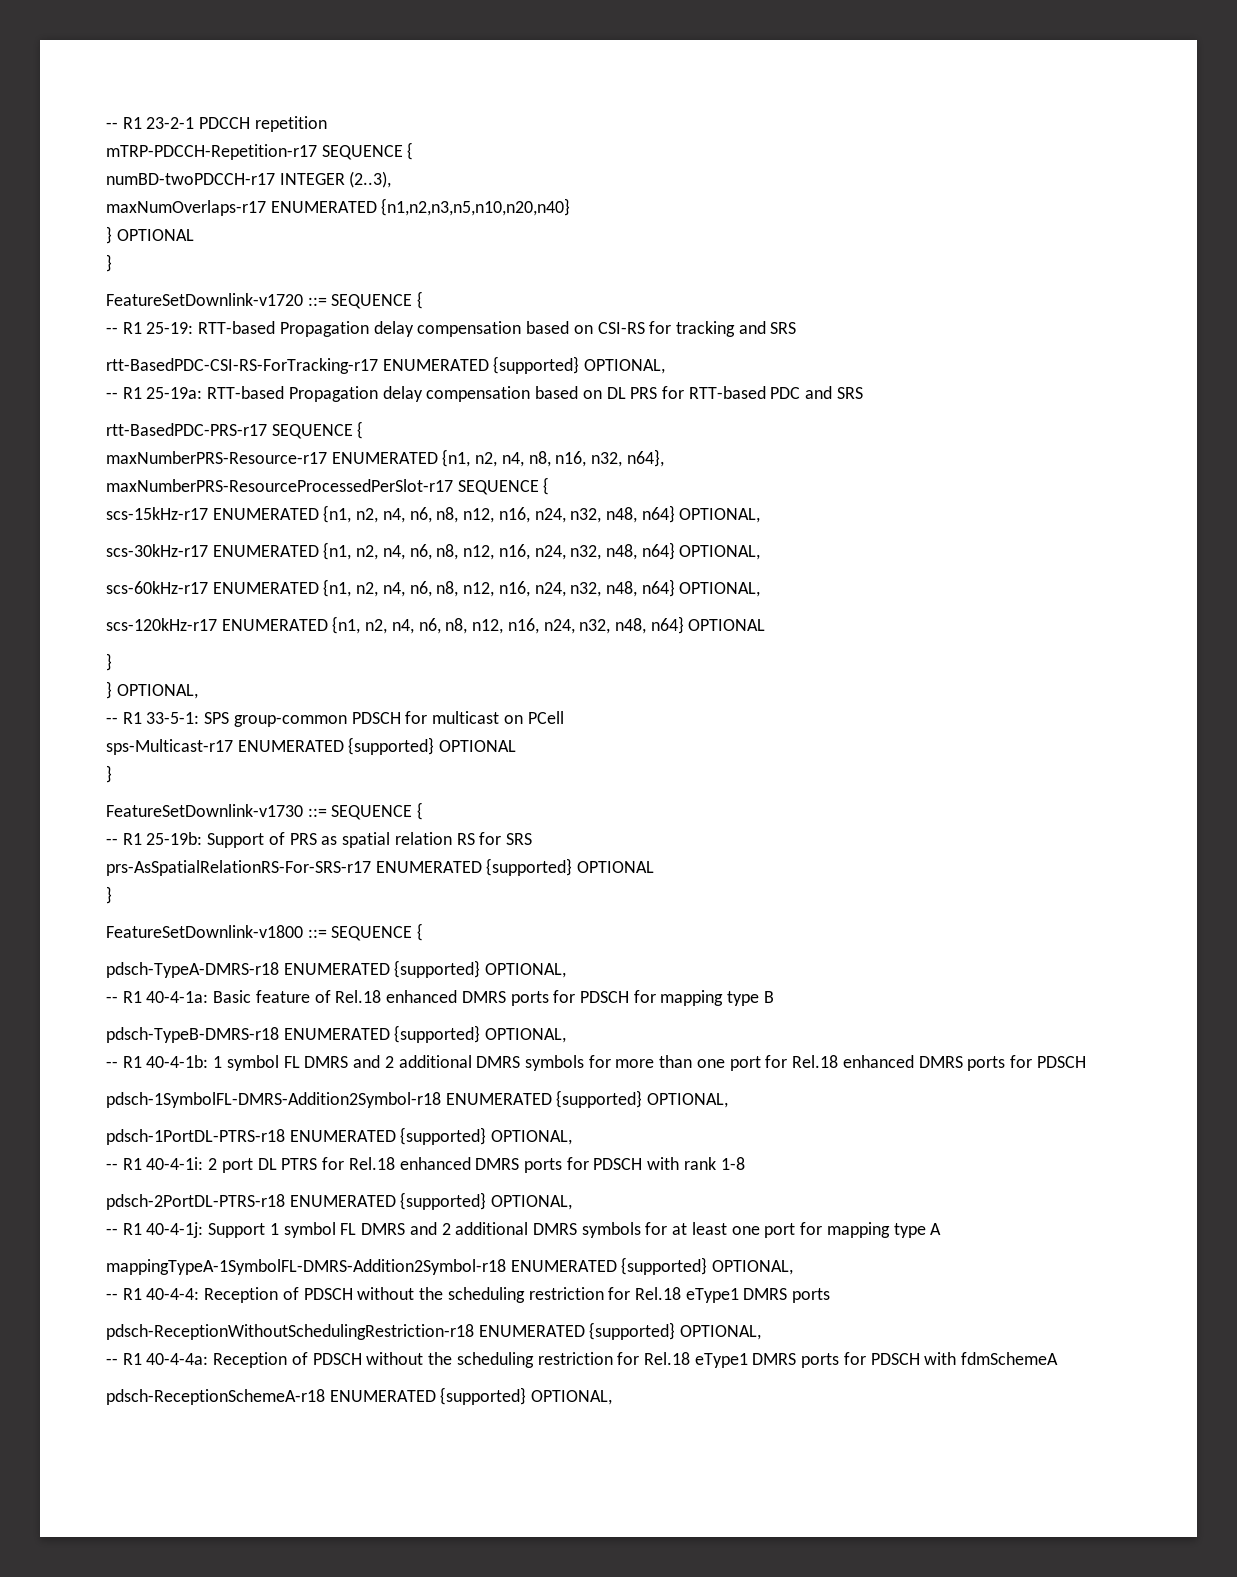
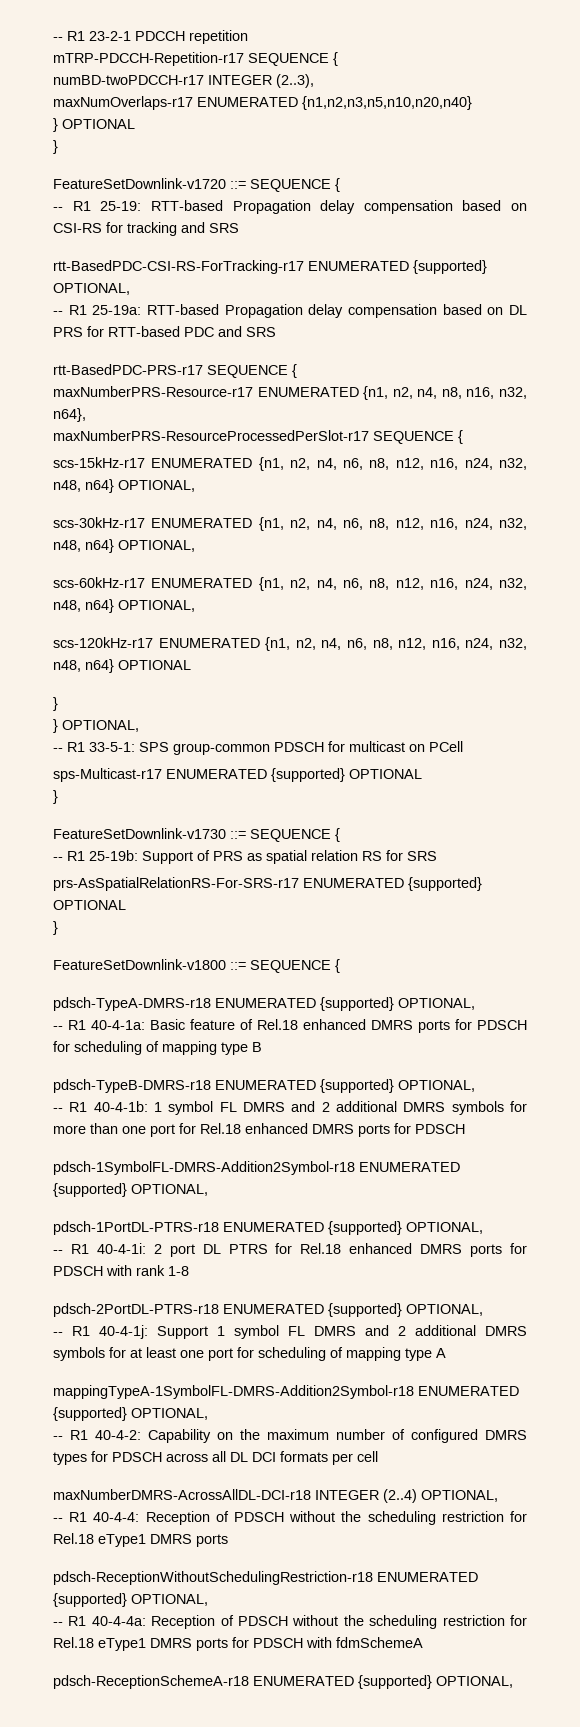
- -- R1 40-4-1a: Basic feature of Rel.18 enhanced DMRS ports for PDSCH for mapping type B
+ -- R1 40-4-1a: Basic feature of Rel.18 enhanced DMRS ports for PDSCH for scheduling of mapping type B
- -- R1 40-4-1j: Support 1 symbol FL DMRS and 2 additional DMRS symbols for at least one port for mapping type A
+ -- R1 40-4-1j: Support 1 symbol FL DMRS and 2 additional DMRS symbols for at least one port for scheduling of mapping type A
+ -- R1 40-4-2: Capability on the maximum number of configured DMRS types for PDSCH across all DL DCI formats per cell
+ maxNumberDMRS-AcrossAllDL-DCI-r18 INTEGER (2..4) OPTIONAL,

